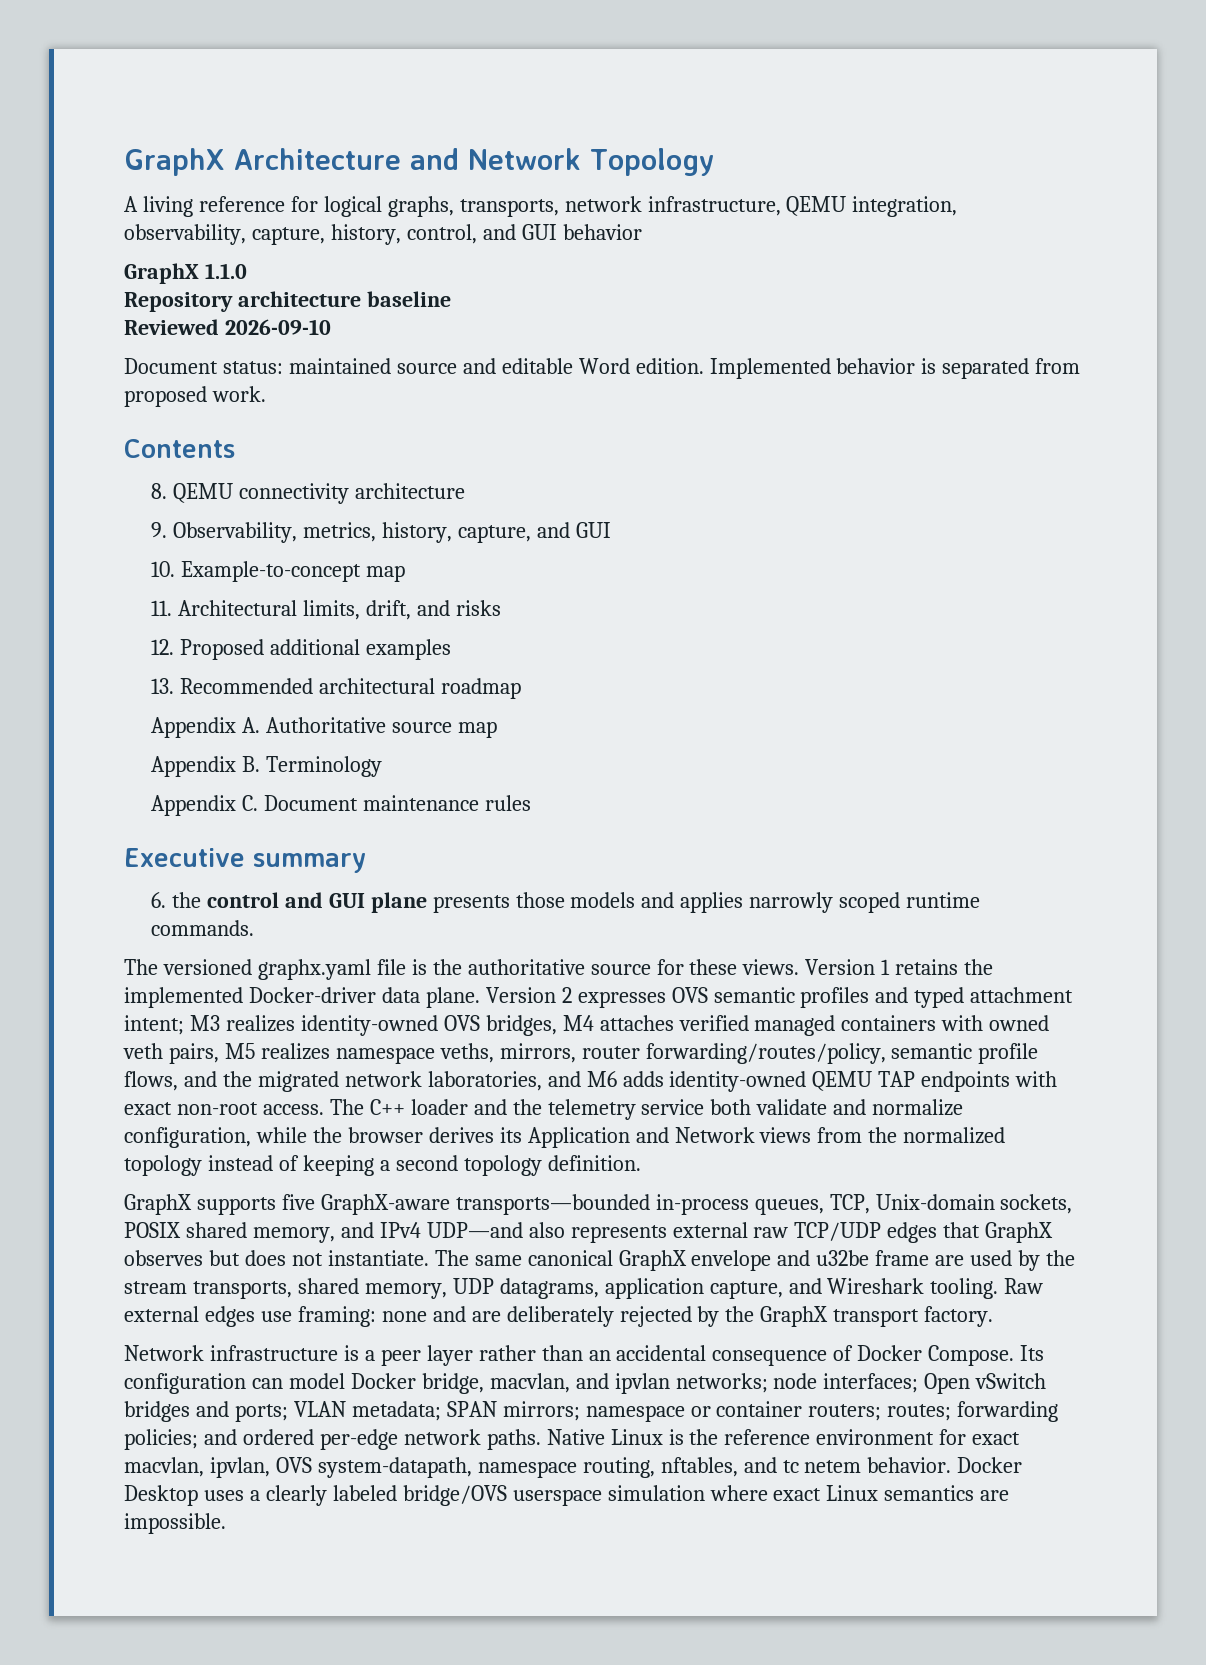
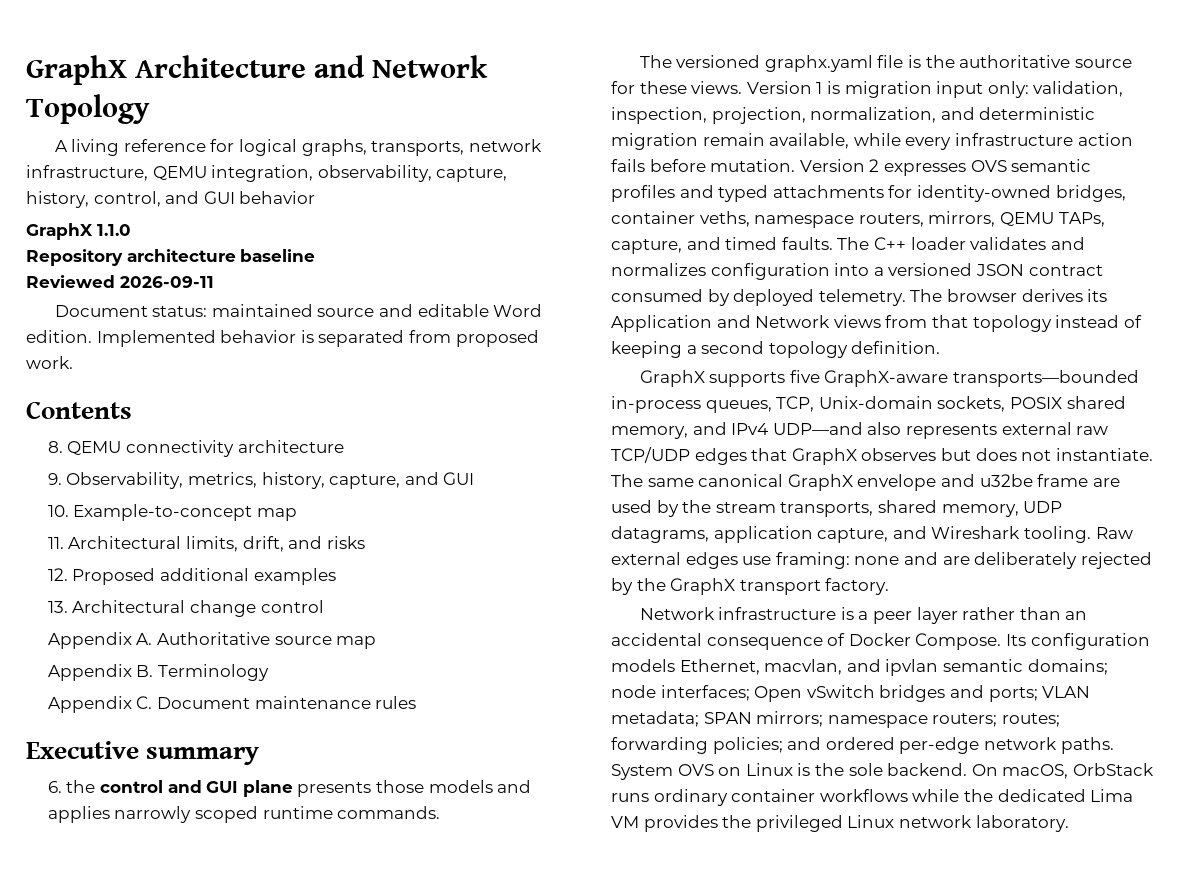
- Reviewed 2026-09-10
+ Reviewed 2026-09-11
- 13. Recommended architectural roadmap
+ 13. Architectural change control
- Version 1 retains the implemented Docker-driver data plane.
+ Version 1 is migration input only: validation, inspection, projection, normalization, and deterministic migration remain available, while every infrastructure action fails before mutation.
- Version 2 expresses OVS semantic profiles and typed attachment intent; M3 realizes identity-owned OVS bridges, M4 attaches verified managed containers with owned veth pairs, M5 realizes namespace veths, mirrors, router forwarding/routes/policy, semantic profile flows, and the migrated network laboratories, and M6 adds identity-owned QEMU TAP endpoints with exact non-root access. The C++ loader and the telemetry service both validate and normalize configuration, while the browser derives its Application and Network views from the normalized topology instead of keeping a second topology definition.
+ Version 2 expresses OVS semantic profiles and typed attachments for identity-owned bridges, container veths, namespace routers, mirrors, QEMU TAPs, capture, and timed faults. The C++ loader validates and normalizes configuration into a versioned JSON contract consumed by deployed telemetry. The browser derives its Application and Network views from that topology instead of keeping a second topology definition.
- Its configuration can model Docker bridge, macvlan, and ipvlan networks; node interfaces; Open vSwitch bridges and ports; VLAN metadata; SPAN mirrors; namespace or container routers; routes; forwarding policies; and ordered per-edge network paths.
+ Its configuration models Ethernet, macvlan, and ipvlan semantic domains; node interfaces; Open vSwitch bridges and ports; VLAN metadata; SPAN mirrors; namespace routers; routes; forwarding policies; and ordered per-edge network paths.
- Native Linux is the reference environment for exact macvlan, ipvlan, OVS system-datapath, namespace routing, nftables, and tc netem behavior. Docker Desktop uses a clearly labeled bridge/OVS userspace simulation where exact Linux semantics are impossible.
+ System OVS on Linux is the sole backend. On macOS, OrbStack runs ordinary container workflows while the dedicated Lima VM provides the privileged Linux network laboratory.

